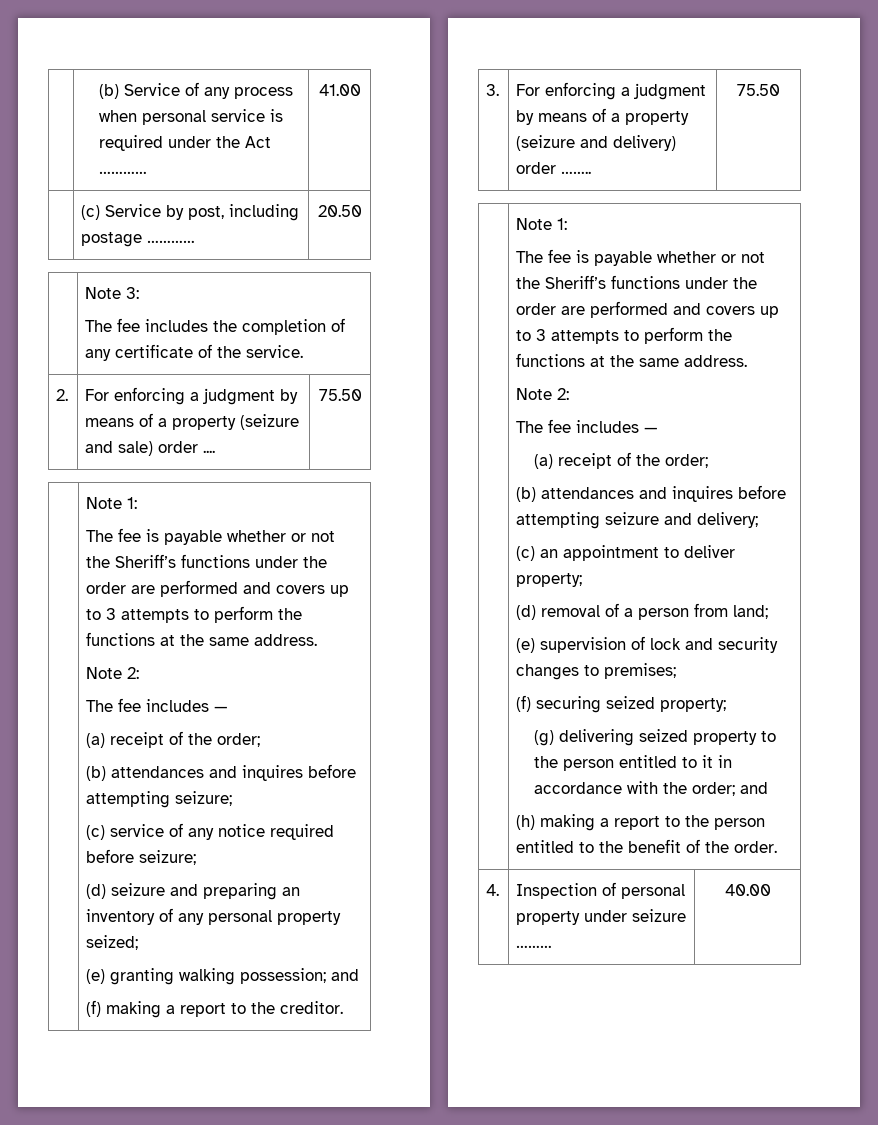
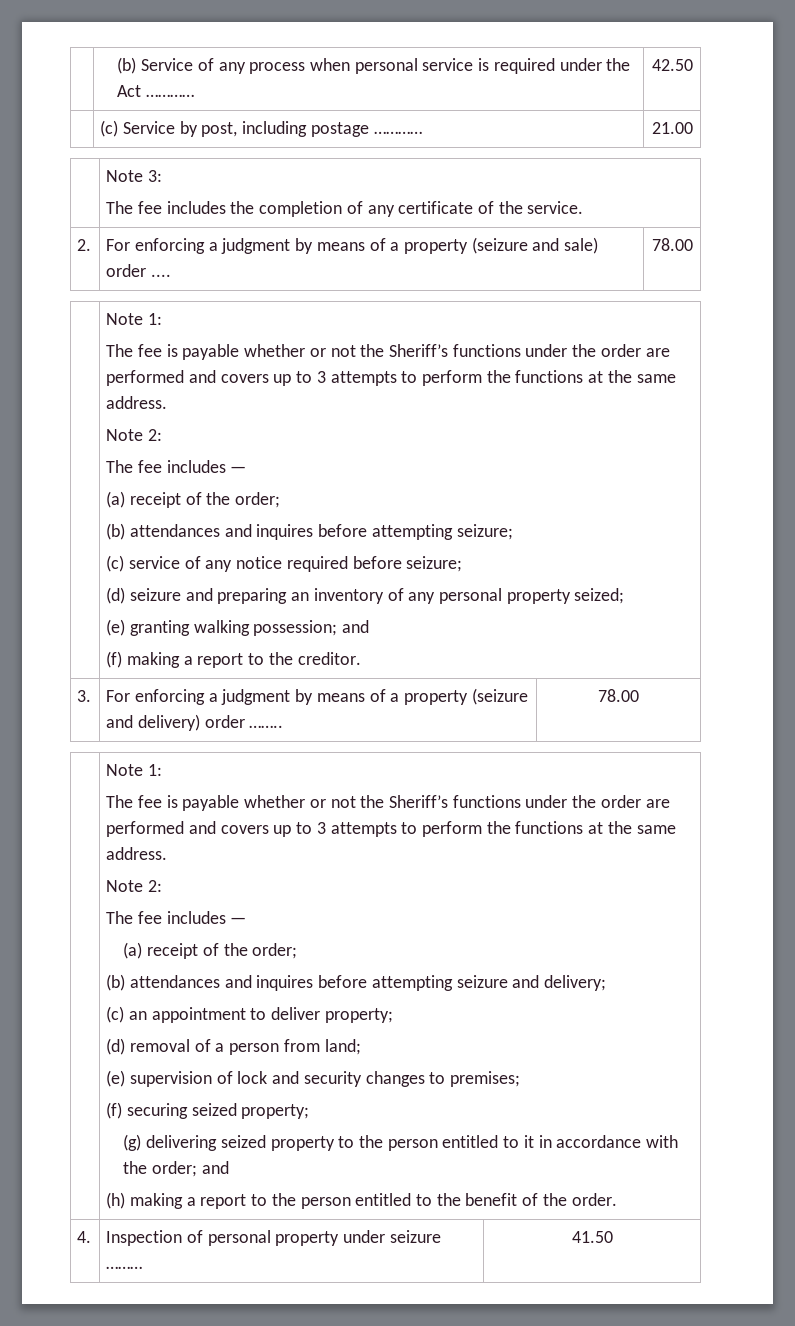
- | (b) Service of any process when personal service is required under the Act ………… | 41.00
+ | (b) Service of any process when personal service is required under the Act ………… | 42.50
- | (c) Service by post, including postage ………… | 20.50
+ | (c) Service by post, including postage ………… | 21.00
- 2. | For enforcing a judgment by means of a property (seizure and sale) order .... | 75.50
+ 2. | For enforcing a judgment by means of a property (seizure and sale) order .... | 78.00
- 3. | For enforcing a judgment by means of a property (seizure and delivery) order …….. | 75.50
+ 3. | For enforcing a judgment by means of a property (seizure and delivery) order …….. | 78.00
- 4. | Inspection of personal property under seizure ……… | 40.00
+ 4. | Inspection of personal property under seizure ……… | 41.50

